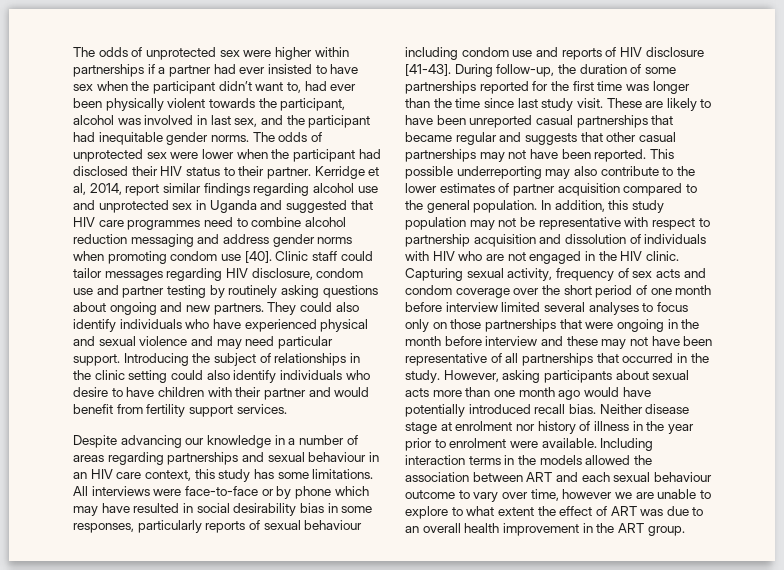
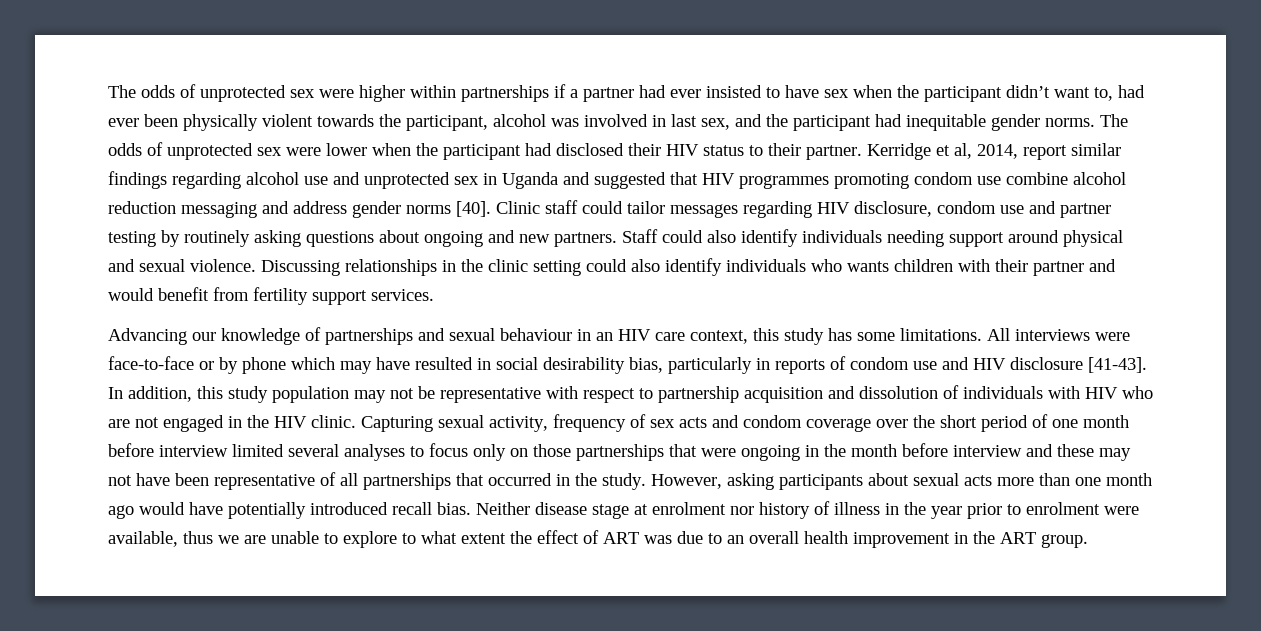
- Kerridge et al, 2014, report similar findings regarding alcohol use and unprotected sex in Uganda and suggested that HIV care programmes need to combine alcohol reduction messaging and address gender norms when promoting condom use [40].
+ Kerridge et al, 2014, report similar findings regarding alcohol use and unprotected sex in Uganda and suggested that HIV programmes promoting condom use combine alcohol reduction messaging and address gender norms [40].
- They could also identify individuals who have experienced physical and sexual violence and may need particular support. Introducing the subject of relationships in the clinic setting could also identify individuals who desire to have children with their partner and would benefit from fertility support services.
+ Staff could also identify individuals needing support around physical and sexual violence. Discussing relationships in the clinic setting could also identify individuals who wants children with their partner and would benefit from fertility support services.
- Despite advancing our knowledge in a number of areas regarding partnerships and sexual behaviour in an HIV care context, this study has some limitations.
+ Advancing our knowledge of partnerships and sexual behaviour in an HIV care context, this study has some limitations.
- All interviews were face-to-face or by phone which may have resulted in social desirability bias in some responses, particularly reports of sexual behaviour including condom use and reports of HIV disclosure [41-43].
+ All interviews were face-to-face or by phone which may have resulted in social desirability bias, particularly in reports of condom use and HIV disclosure [41-43].
- During follow-up, the duration of some partnerships reported for the first time was longer than the time since last study visit. These are likely to have been unreported casual partnerships that became regular and suggests that other casual partnerships may not have been reported. This possible underreporting may also contribute to the lower estimates of partner acquisition compared to the general population.
- Neither disease stage at enrolment nor history of illness in the year prior to enrolment were available. Including interaction terms in the models allowed the association between ART and each sexual behaviour outcome to vary over time, however we are unable to explore to what extent the effect of ART was due to an overall health improvement in the ART group.
+ Neither disease stage at enrolment nor history of illness in the year prior to enrolment were available, thus we are unable to explore to what extent the effect of ART was due to an overall health improvement in the ART group.

